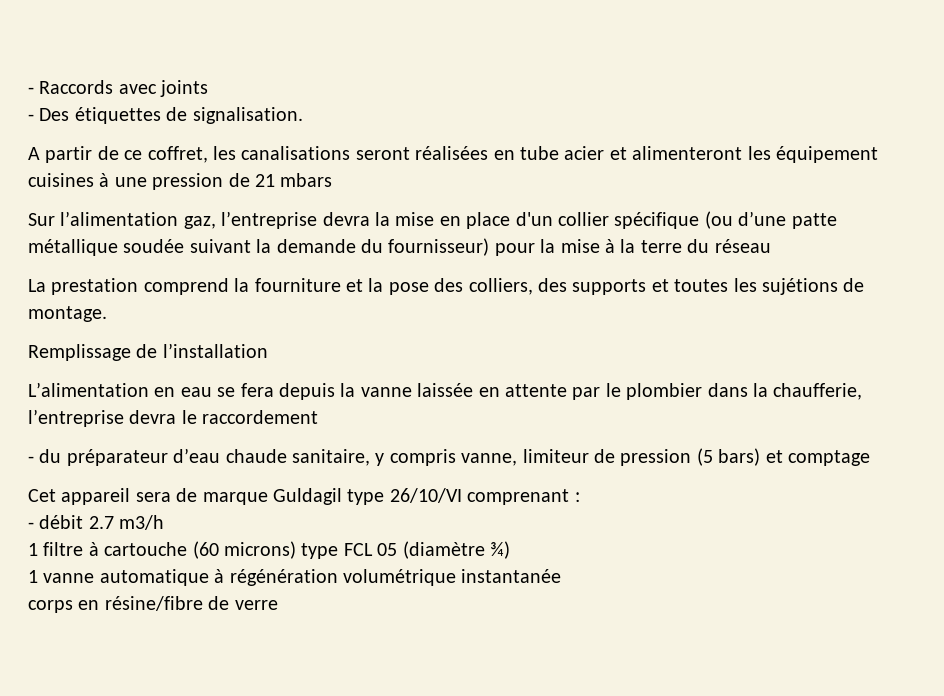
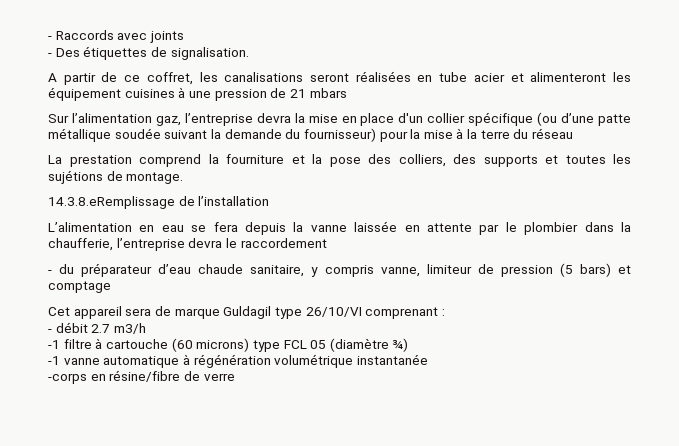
- Remplissage de l’installation
+ 14.3.8.eRemplissage de l’installation
- 1 filtre à cartouche (60 microns) type FCL 05 (diamètre ¾)
+ -1 filtre à cartouche (60 microns) type FCL 05 (diamètre ¾)
- 1 vanne automatique à régénération volumétrique instantanée
+ -1 vanne automatique à régénération volumétrique instantanée
- corps en résine/fibre de verre
+ -corps en résine/fibre de verre

